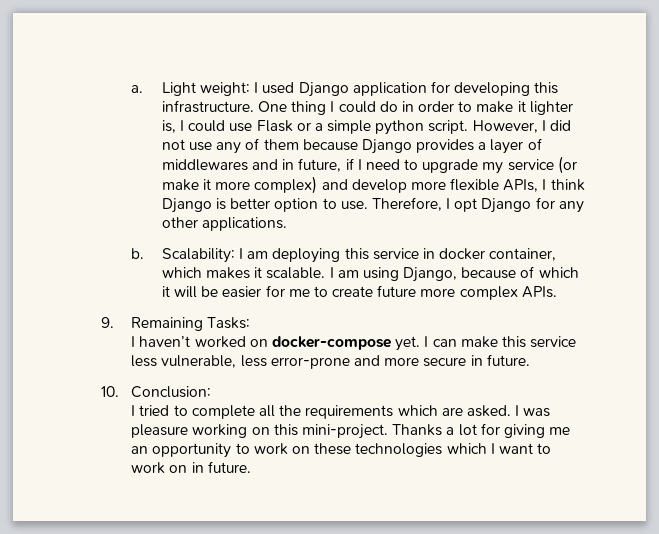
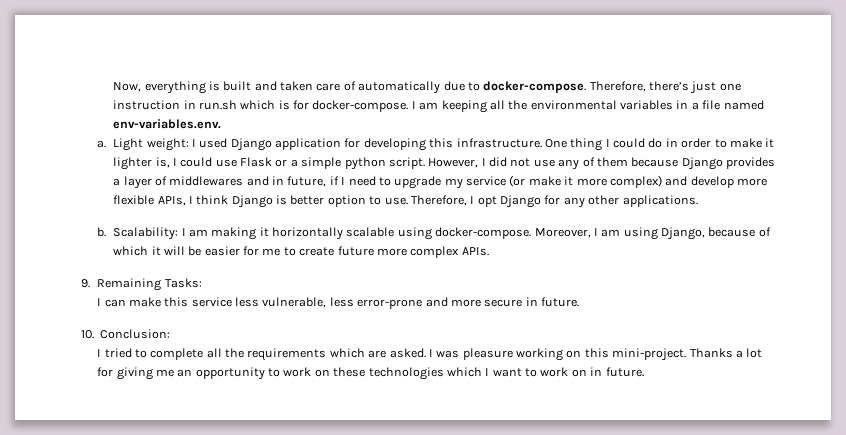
+ Now, everything is built and taken care of automatically due to docker-compose. Therefore, there’s just one instruction in run.sh which is for docker-compose. I am keeping all the environmental variables in a file named env-variables.env.
- Scalability: I am deploying this service in docker container, which makes it scalable. I am using Django, because of which it will be easier for me to create future more complex APIs.
+ Scalability: I am making it horizontally scalable using docker-compose. Moreover, I am using Django, because of which it will be easier for me to create future more complex APIs.
- I haven’t worked on docker-compose yet. I can make this service less vulnerable, less error-prone and more secure in future.
+ I can make this service less vulnerable, less error-prone and more secure in future.

